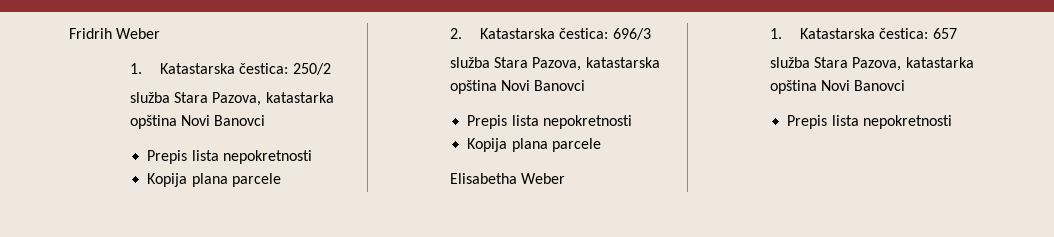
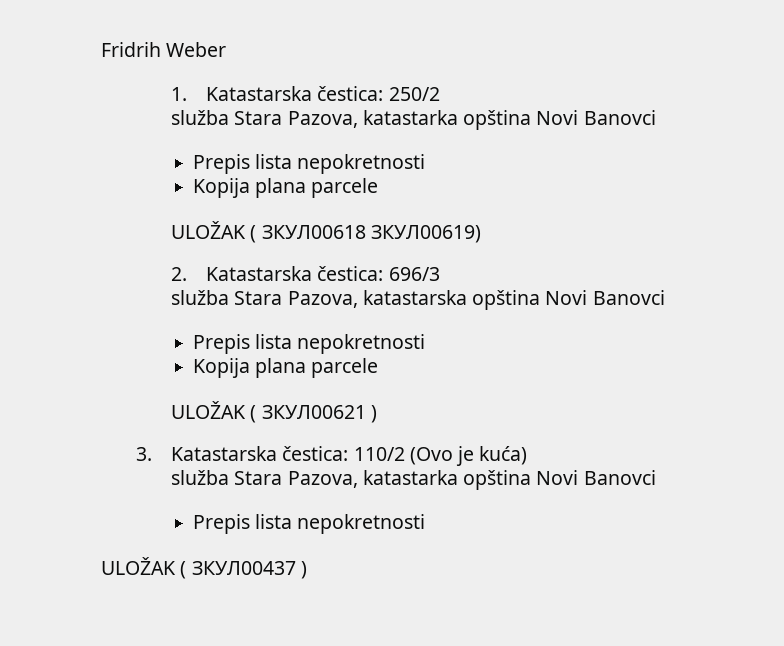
+ ULOŽAK ( ЗКУЛ00618 ЗКУЛ00619)
- Elisabetha Weber
- 1. Katastarska čestica: 657
+ ULOŽAK ( ЗКУЛ00621 )
+ 3. Katastarska čestica: 110/2 (Ovo je kuća)
+ ULOŽAK ( ЗКУЛ00437 )

